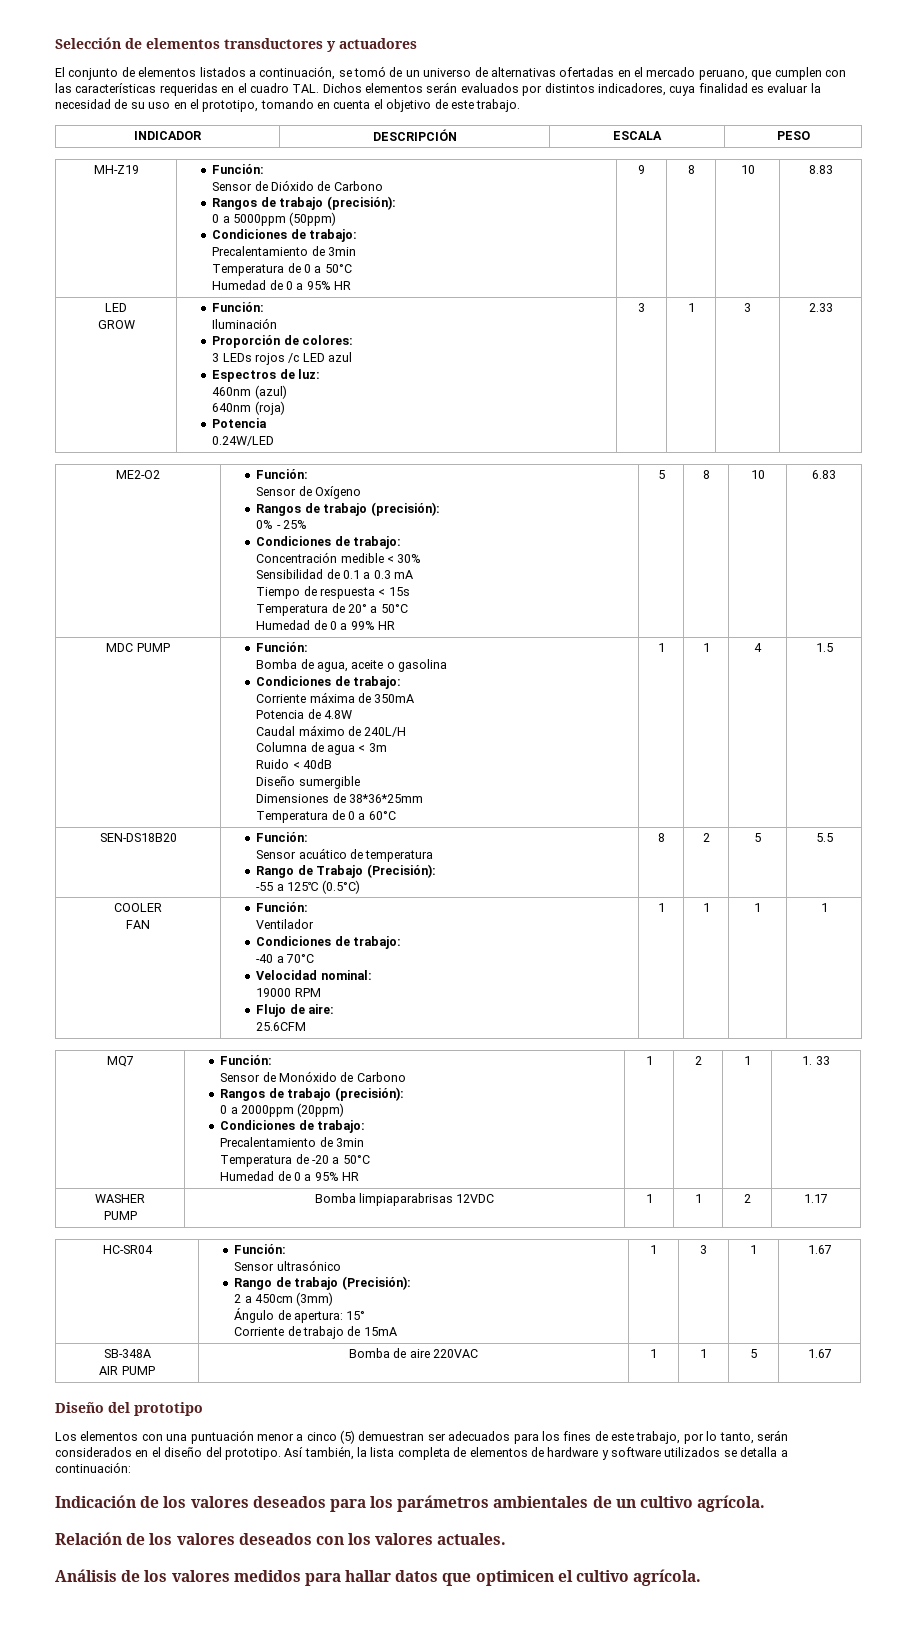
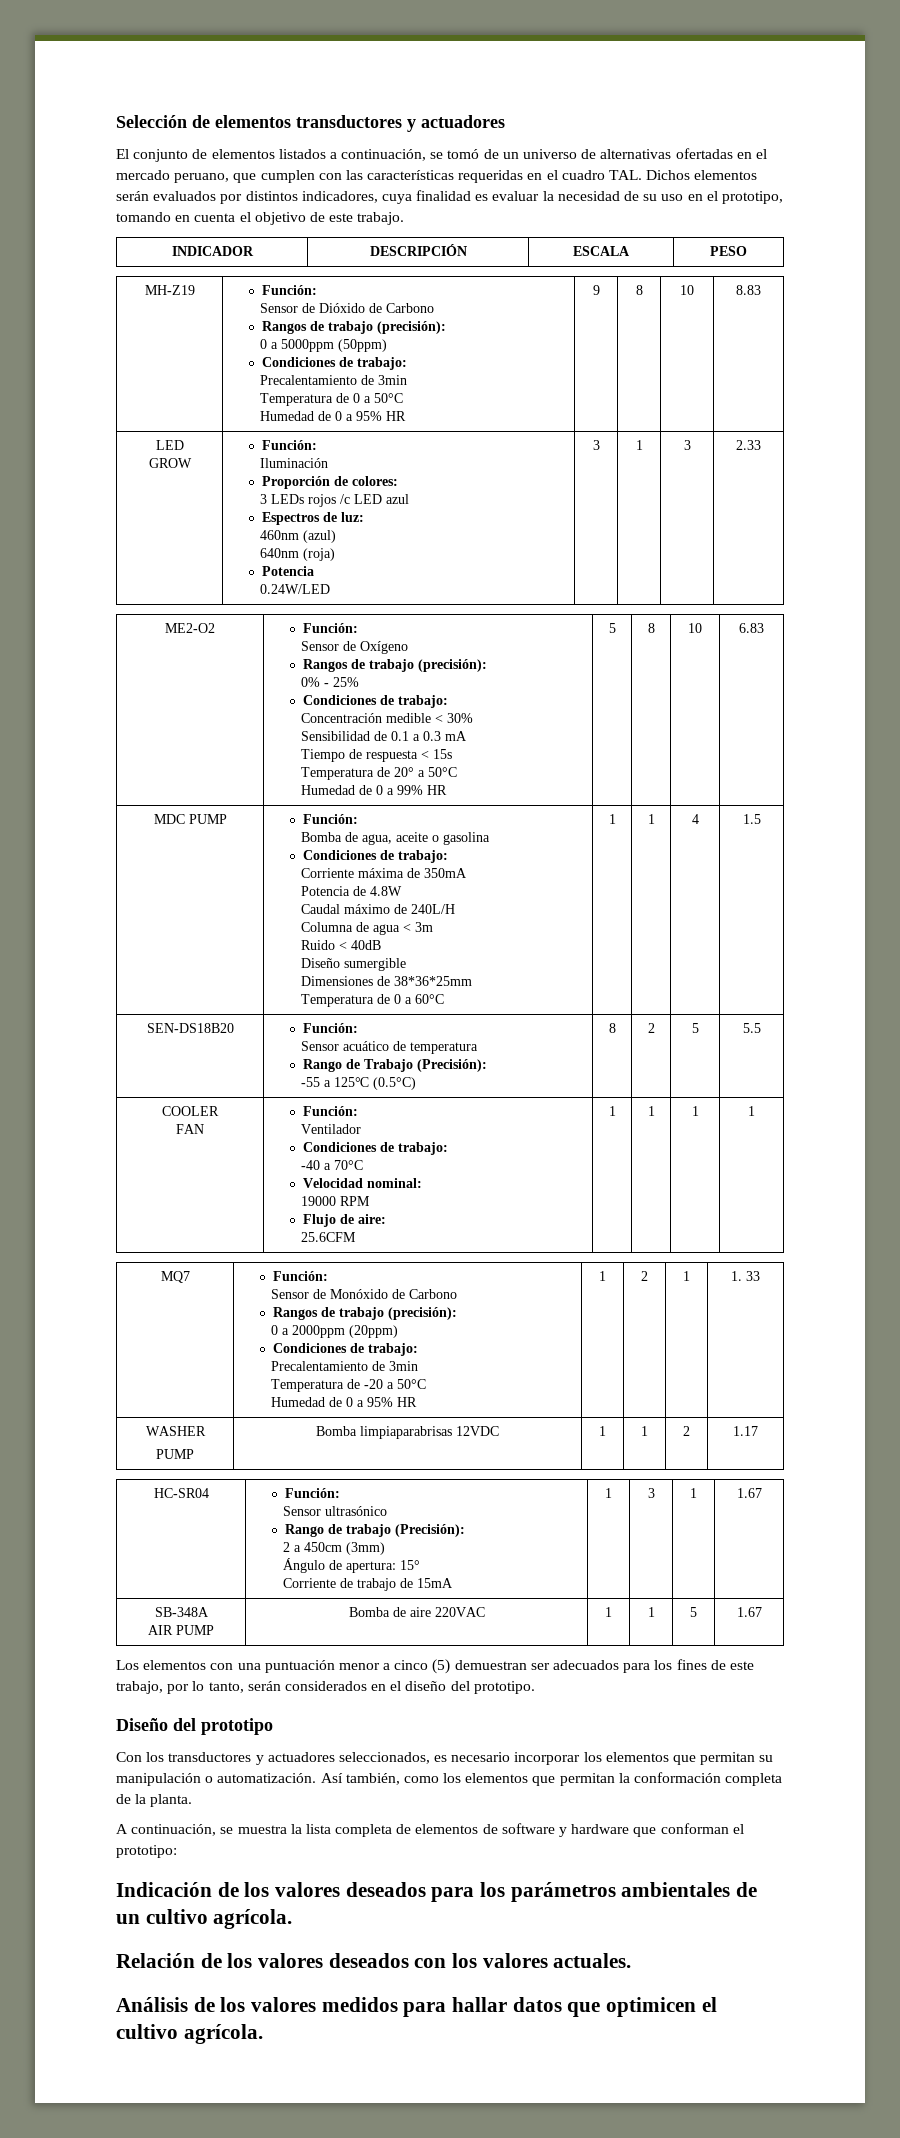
- Diseño del prototipo
- Los elementos con una puntuación menor a cinco (5) demuestran ser adecuados para los fines de este trabajo, por lo tanto, serán considerados en el diseño del prototipo. Así también, la lista completa de elementos de hardware y software utilizados se detalla a continuación:
+ Los elementos con una puntuación menor a cinco (5) demuestran ser adecuados para los fines de este trabajo, por lo tanto, serán considerados en el diseño del prototipo.
+ Diseño del prototipo
+ Con los transductores y actuadores seleccionados, es necesario incorporar los elementos que permitan su manipulación o automatización. Así también, como los elementos que permitan la conformación completa de la planta.
+ A continuación, se muestra la lista completa de elementos de software y hardware que conforman el prototipo:

